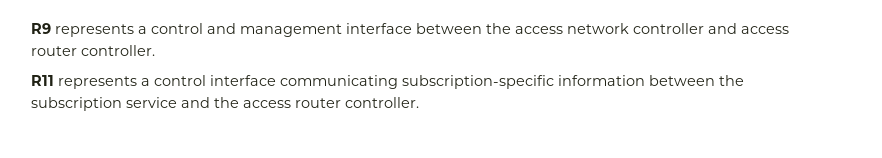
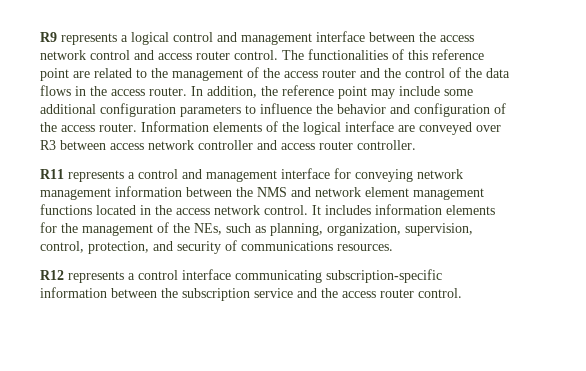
- R9 represents a control and management interface between the access network controller and access router controller.
+ R9 represents a logical control and management interface between the access network control and access router control. The functionalities of this reference point are related to the management of the access router and the control of the data flows in the access router. In addition, the reference point may include some additional configuration parameters to influence the behavior and configuration of the access router. Information elements of the logical interface are conveyed over R3 between access network controller and access router controller.
- R11 represents a control interface communicating subscription-specific information between the subscription service and the access router controller.
+ R11 represents a control and management interface for conveying network management information between the NMS and network element management functions located in the access network control. It includes information elements for the management of the NEs, such as planning, organization, supervision, control, protection, and security of communications resources.
+ R12 represents a control interface communicating subscription-specific information between the subscription service and the access router control.

